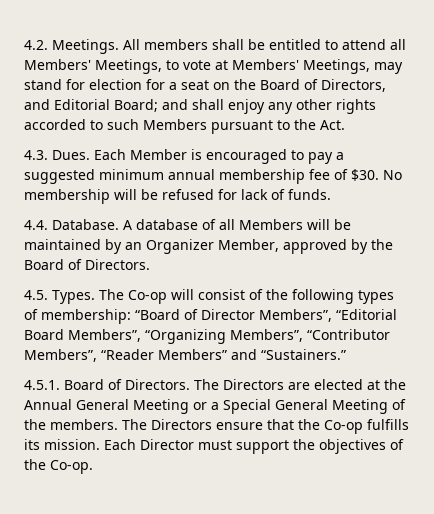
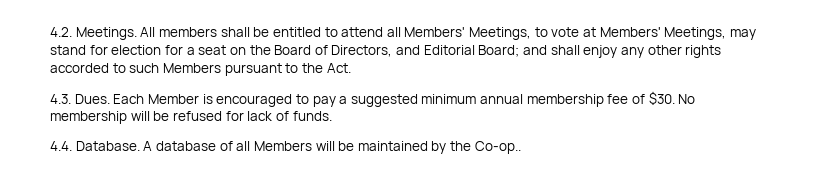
- A database of all Members will be maintained by an Organizer Member, approved by the Board of Directors.
- 4.5. Types. The Co-op will consist of the following types of membership: “Board of Director Members”, “Editorial Board Members”, “Organizing Members”, “Contributor Members”, “Reader Members” and “Sustainers.”
- 4.5.1. Board of Directors. The Directors are elected at the Annual General Meeting or a Special General Meeting of the members. The Directors ensure that the Co-op fulfills its mission. Each Director must support the objectives of the Co-op.
+ A database of all Members will be maintained by the Co-op..

